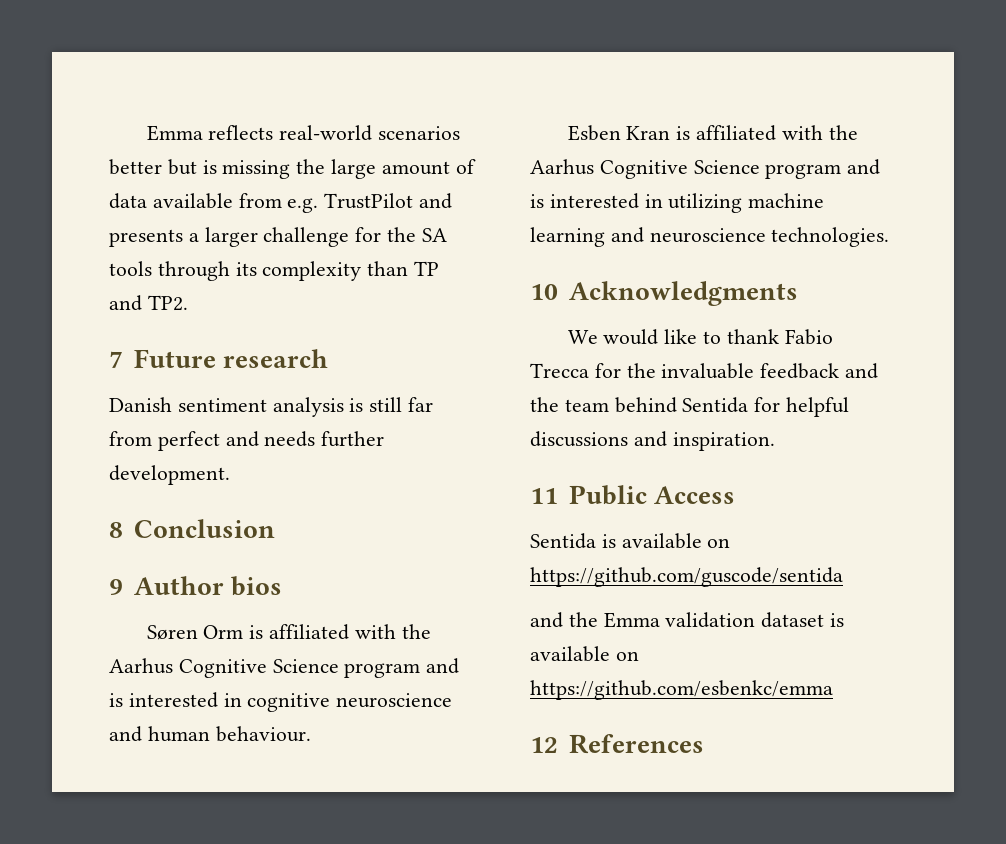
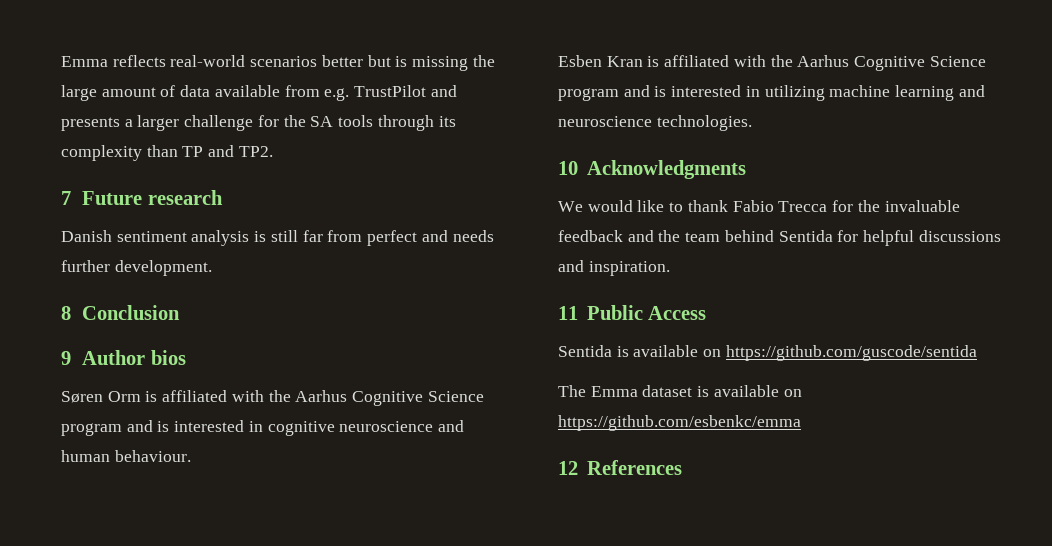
- and the Emma validation dataset is available on https://github.com/esbenkc/emma
+ The Emma dataset is available on https://github.com/esbenkc/emma

